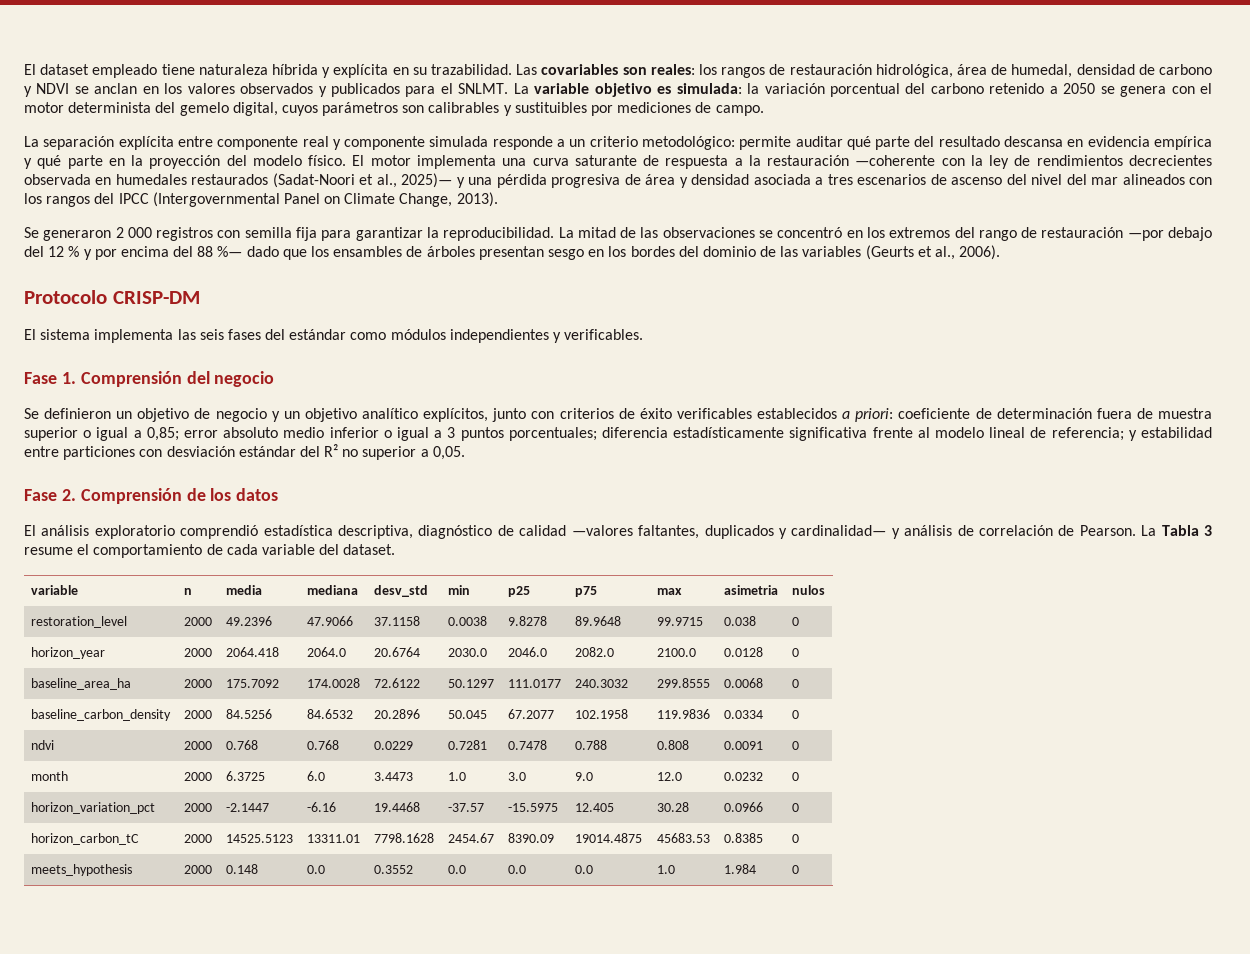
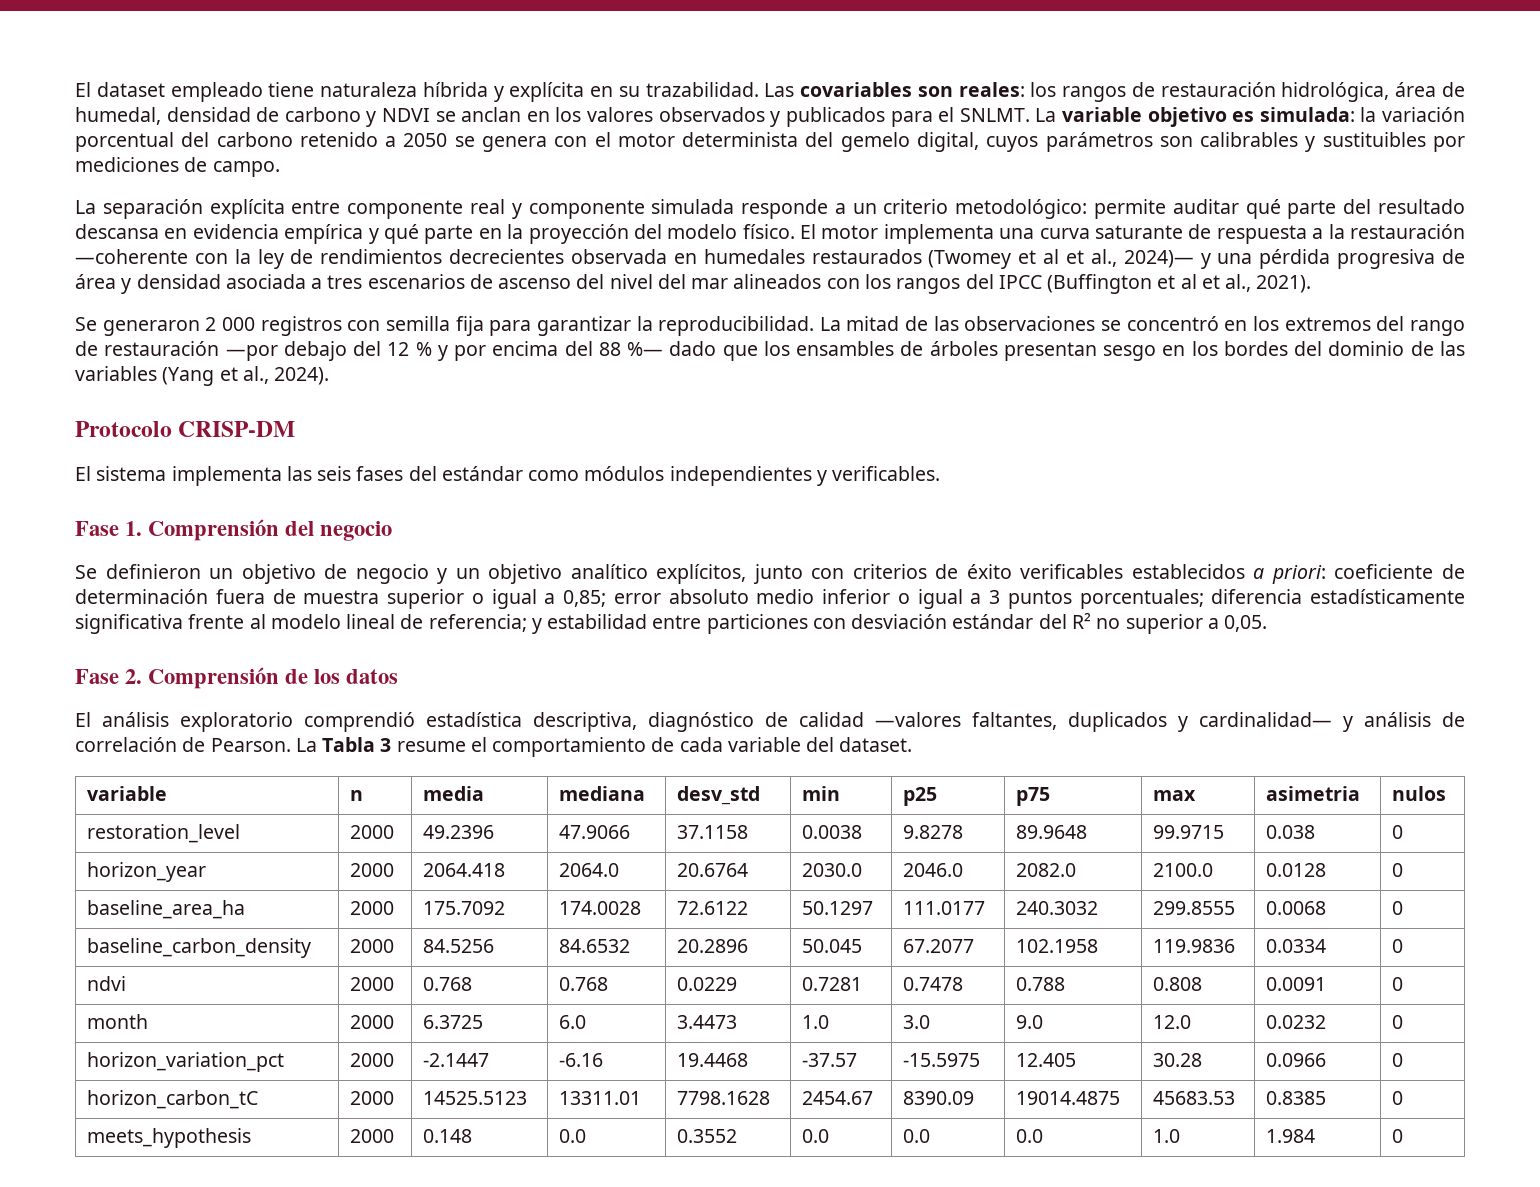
- El motor implementa una curva saturante de respuesta a la restauración —coherente con la ley de rendimientos decrecientes observada en humedales restaurados (Sadat-Noori et al., 2025)— y una pérdida progresiva de área y densidad asociada a tres escenarios de ascenso del nivel del mar alineados con los rangos del IPCC (Intergovernmental Panel on Climate Change, 2013).
+ El motor implementa una curva saturante de respuesta a la restauración —coherente con la ley de rendimientos decrecientes observada en humedales restaurados (Twomey et al et al., 2024)— y una pérdida progresiva de área y densidad asociada a tres escenarios de ascenso del nivel del mar alineados con los rangos del IPCC (Buffington et al et al., 2021).
- La mitad de las observaciones se concentró en los extremos del rango de restauración —por debajo del 12 % y por encima del 88 %— dado que los ensambles de árboles presentan sesgo en los bordes del dominio de las variables (Geurts et al., 2006).
+ La mitad de las observaciones se concentró en los extremos del rango de restauración —por debajo del 12 % y por encima del 88 %— dado que los ensambles de árboles presentan sesgo en los bordes del dominio de las variables (Yang et al., 2024).

